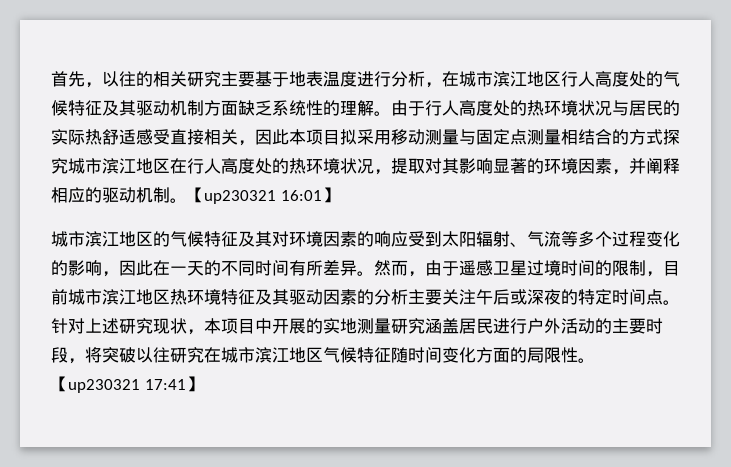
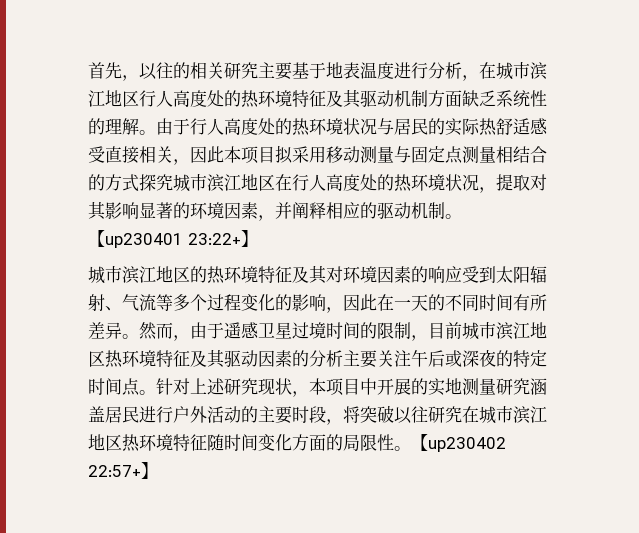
- 首先，以往的相关研究主要基于地表温度进行分析，在城市滨江地区行人高度处的气候特征及其驱动机制方面缺乏系统性的理解。
+ 首先，以往的相关研究主要基于地表温度进行分析，在城市滨江地区行人高度处的热环境特征及其驱动机制方面缺乏系统性的理解。
- 【up230321 16:01】
+ 【up230401 23:22+】
- 城市滨江地区的气候特征及其对环境因素的响应受到太阳辐射、气流等多个过程变化的影响，因此在一天的不同时间有所差异。
+ 城市滨江地区的热环境特征及其对环境因素的响应受到太阳辐射、气流等多个过程变化的影响，因此在一天的不同时间有所差异。
- 针对上述研究现状，本项目中开展的实地测量研究涵盖居民进行户外活动的主要时段，将突破以往研究在城市滨江地区气候特征随时间变化方面的局限性。
+ 针对上述研究现状，本项目中开展的实地测量研究涵盖居民进行户外活动的主要时段，将突破以往研究在城市滨江地区热环境特征随时间变化方面的局限性。
- 【up230321 17:41】
+ 【up230402 22:57+】

